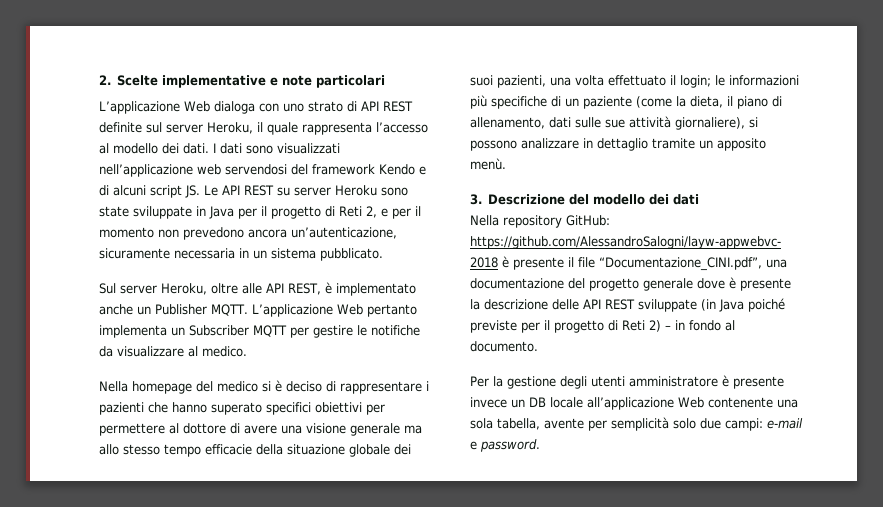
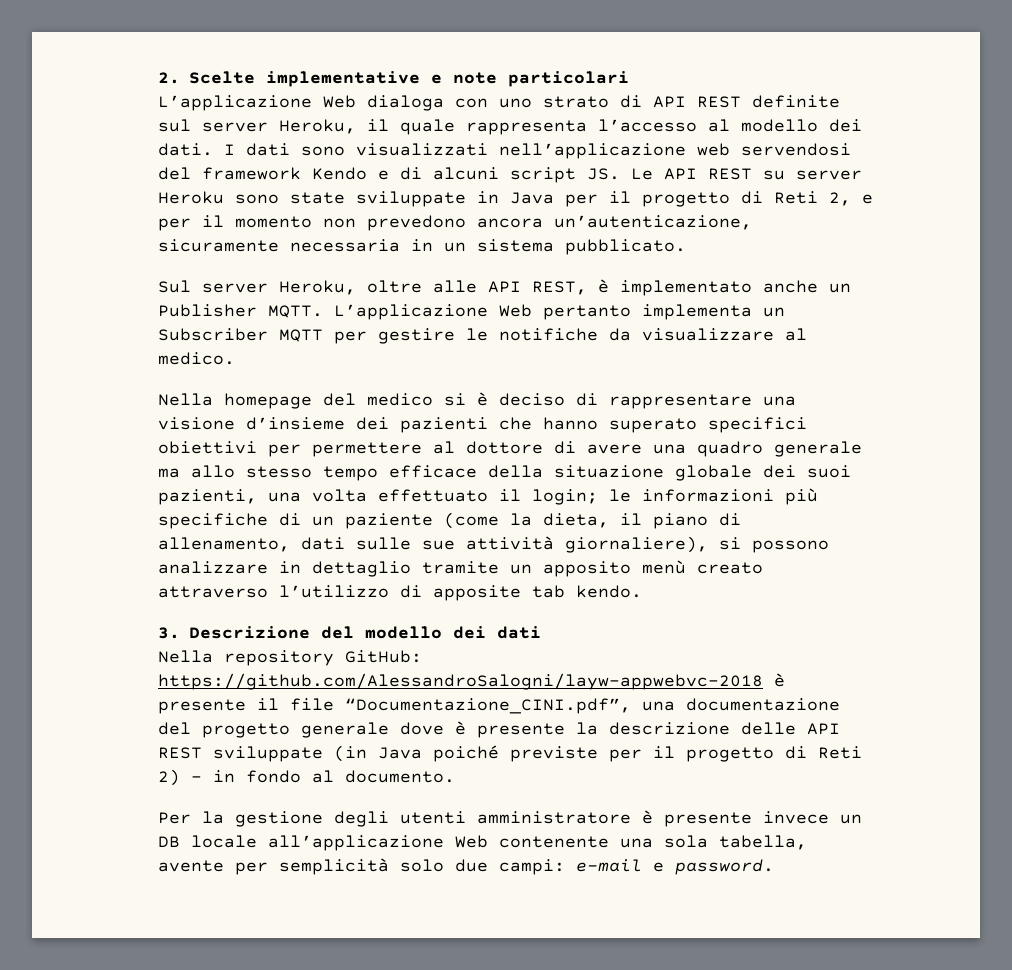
- Nella homepage del medico si è deciso di rappresentare i pazienti che hanno superato specifici obiettivi per permettere al dottore di avere una visione generale ma allo stesso tempo efficacie della situazione globale dei suoi pazienti, una volta effettuato il login;
+ Nella homepage del medico si è deciso di rappresentare una visione d’insieme dei pazienti che hanno superato specifici obiettivi per permettere al dottore di avere una quadro generale ma allo stesso tempo efficace della situazione globale dei suoi pazienti, una volta effettuato il login;
- le informazioni più specifiche di un paziente (come la dieta, il piano di allenamento, dati sulle sue attività giornaliere), si possono analizzare in dettaglio tramite un apposito menù.
+ le informazioni più specifiche di un paziente (come la dieta, il piano di allenamento, dati sulle sue attività giornaliere), si possono analizzare in dettaglio tramite un apposito menù creato attraverso l’utilizzo di apposite tab kendo.

